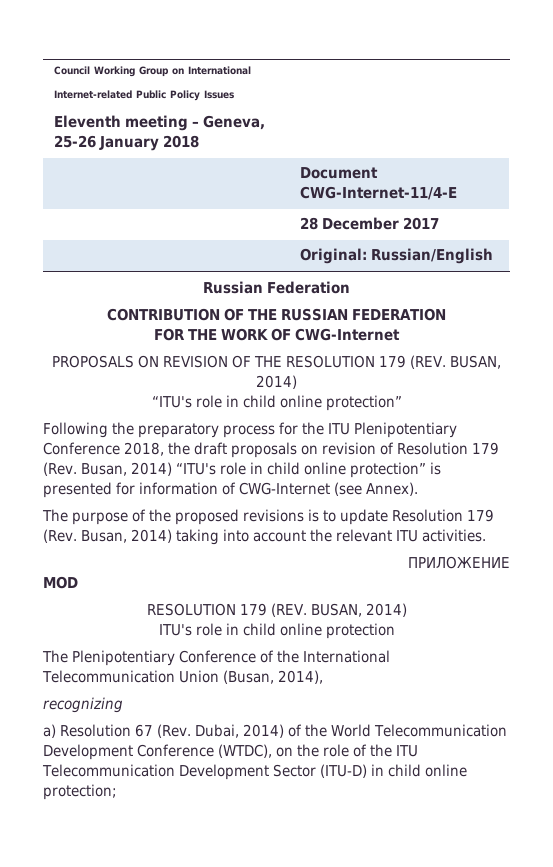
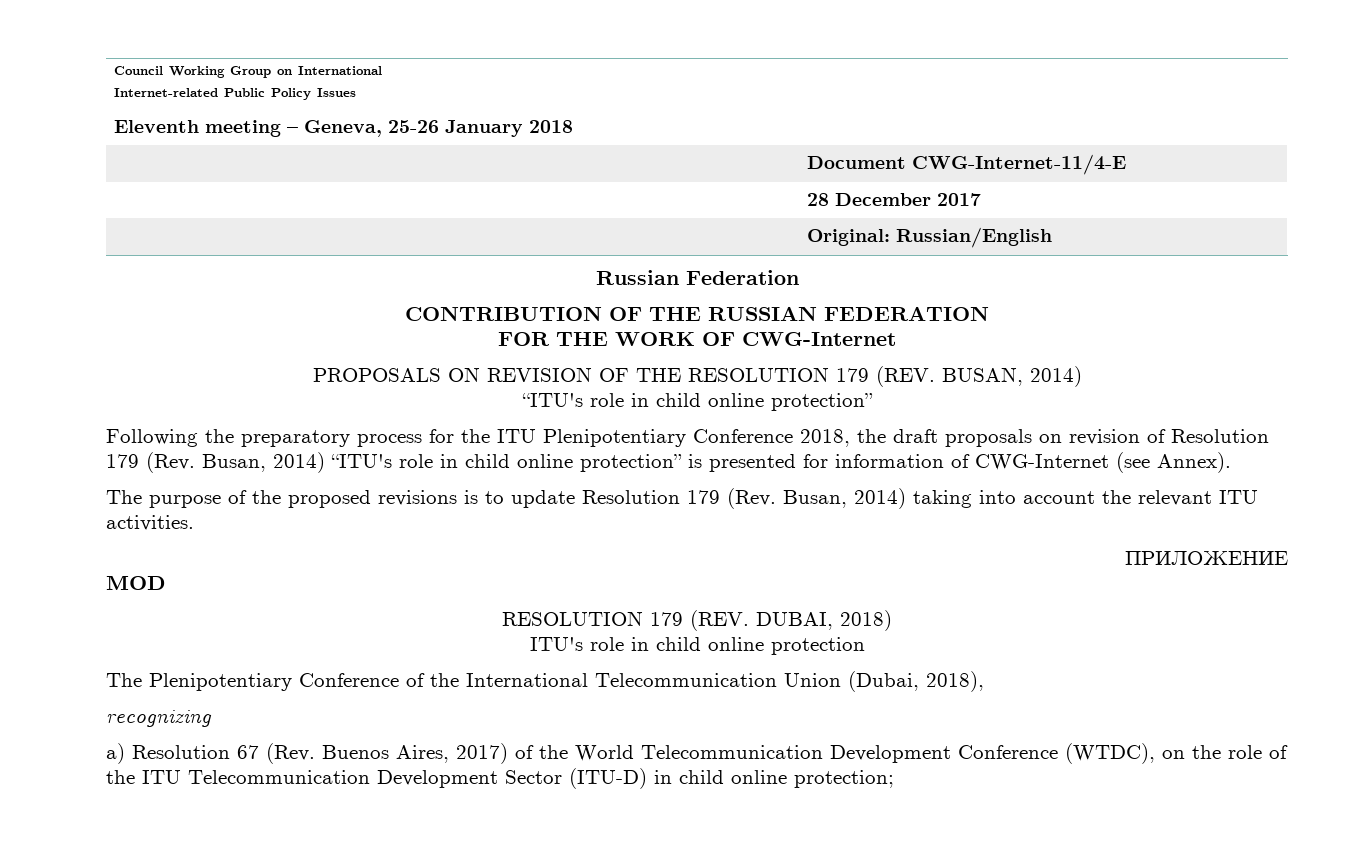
  MOD
- RESOLUTION 179 (REV. BUSAN, 2014)
+ RESOLUTION 179 (REV. DUBAI, 2018)
- The Plenipotentiary Conference of the International Telecommunication Union (Busan, 2014),
+ The Plenipotentiary Conference of the International Telecommunication Union (Dubai, 2018),
- a) Resolution 67 (Rev. Dubai, 2014) of the World Telecommunication Development Conference (WTDC), on the role of the ITU Telecommunication Development Sector (ITU-D) in child online protection;
+ a) Resolution 67 (Rev. Buenos Aires, 2017) of the World Telecommunication Development Conference (WTDC), on the role of the ITU Telecommunication Development Sector (ITU-D) in child online protection;

